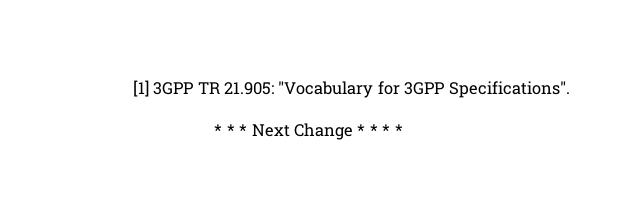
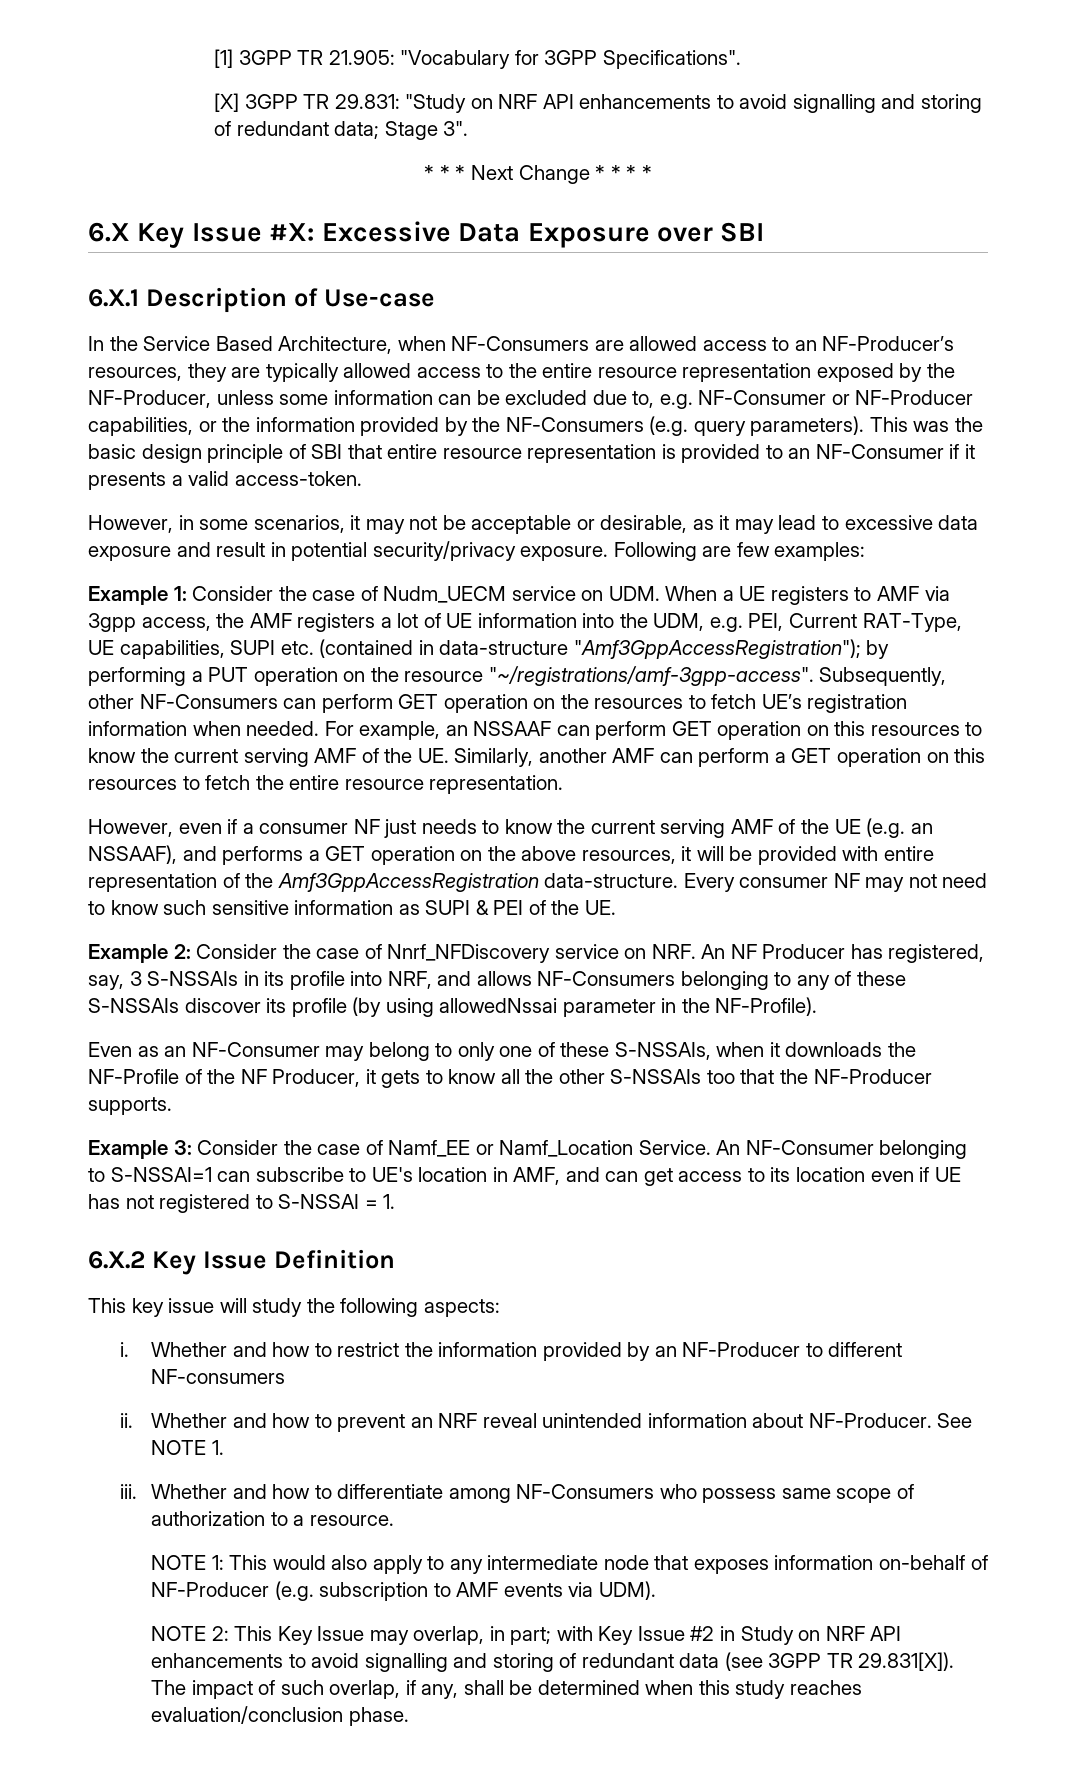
+ [X] 3GPP TR 29.831: "Study on NRF API enhancements to avoid signalling and storing of redundant data; Stage 3".
+ 6.X Key Issue #X: Excessive Data Exposure over SBI
+ 6.X.1 Description of Use-case
+ In the Service Based Architecture, when NF-Consumers are allowed access to an NF-Producer’s resources, they are typically allowed access to the entire resource representation exposed by the NF-Producer, unless some information can be excluded due to, e.g. NF-Consumer or NF-Producer capabilities, or the information provided by the NF-Consumers (e.g. query parameters). This was the basic design principle of SBI that entire resource representation is provided to an NF-Consumer if it presents a valid access-token.
+ However, in some scenarios, it may not be acceptable or desirable, as it may lead to excessive data exposure and result in potential security/privacy exposure. Following are few examples:
+ Example 1: Consider the case of Nudm_UECM service on UDM. When a UE registers to AMF via 3gpp access, the AMF registers a lot of UE information into the UDM, e.g. PEI, Current RAT-Type, UE capabilities, SUPI etc. (contained in data-structure "Amf3GppAccessRegistration"); by performing a PUT operation on the resource "~/registrations/amf-3gpp-access". Subsequently, other NF-Consumers can perform GET operation on the resources to fetch UE’s registration information when needed. For example, an NSSAAF can perform GET operation on this resources to know the current serving AMF of the UE. Similarly, another AMF can perform a GET operation on this resources to fetch the entire resource representation.
+ However, even if a consumer NF just needs to know the current serving AMF of the UE (e.g. an NSSAAF), and performs a GET operation on the above resources, it will be provided with entire representation of the Amf3GppAccessRegistration data-structure. Every consumer NF may not need to know such sensitive information as SUPI & PEI of the UE.
+ Example 2: Consider the case of Nnrf_NFDiscovery service on NRF. An NF Producer has registered, say, 3 S-NSSAIs in its profile into NRF, and allows NF-Consumers belonging to any of these S-NSSAIs discover its profile (by using allowedNssai parameter in the NF-Profile).
+ Even as an NF-Consumer may belong to only one of these S-NSSAIs, when it downloads the NF-Profile of the NF Producer, it gets to know all the other S-NSSAIs too that the NF-Producer supports.
+ Example 3: Consider the case of Namf_EE or Namf_Location Service. An NF-Consumer belonging to S-NSSAI=1 can subscribe to UE's location in AMF, and can get access to its location even if UE has not registered to S-NSSAI = 1.
+ 6.X.2 Key Issue Definition
+ This key issue will study the following aspects:
+ i. Whether and how to restrict the information provided by an NF-Producer to different NF-consumers
+ ii. Whether and how to prevent an NRF reveal unintended information about NF-Producer. See NOTE 1.
+ iii. Whether and how to differentiate among NF-Consumers who possess same scope of authorization to a resource.
+ NOTE 1: This would also apply to any intermediate node that exposes information on-behalf of NF-Producer (e.g. subscription to AMF events via UDM).
+ NOTE 2: This Key Issue may overlap, in part; with Key Issue #2 in Study on NRF API enhancements to avoid signalling and storing of redundant data (see 3GPP TR 29.831[X]). The impact of such overlap, if any, shall be determined when this study reaches evaluation/conclusion phase.

